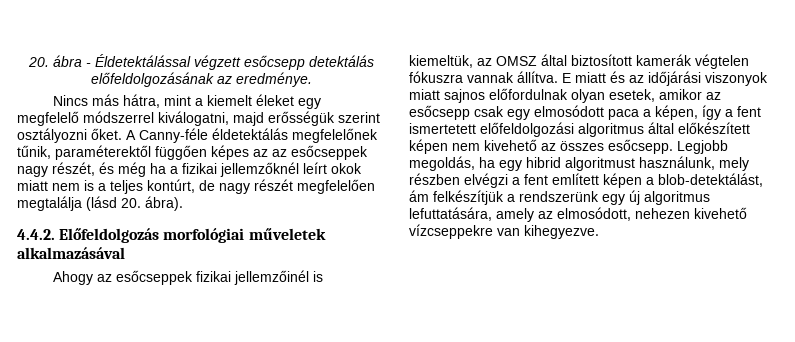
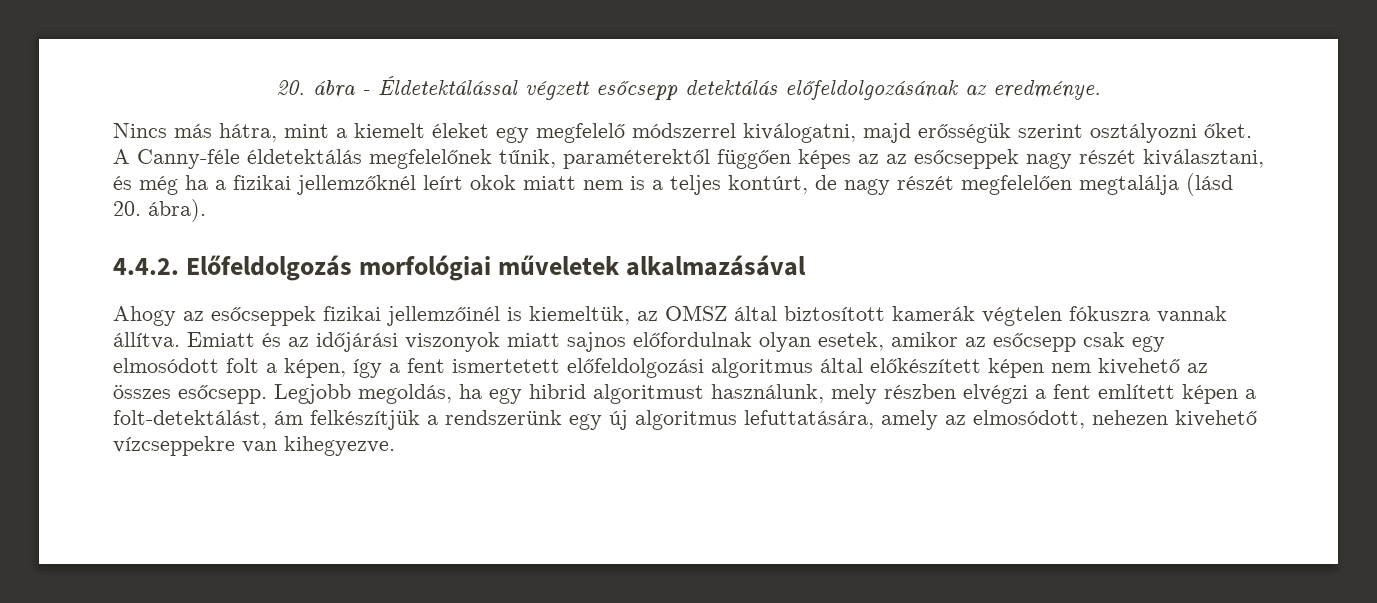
- A Canny-féle éldetektálás megfelelőnek tűnik, paraméterektől függően képes az az esőcseppek nagy részét, és még ha a fizikai jellemzőknél leírt okok miatt nem is a teljes kontúrt, de nagy részét megfelelően megtalálja (lásd 20. ábra).
+ A Canny-féle éldetektálás megfelelőnek tűnik, paraméterektől függően képes az az esőcseppek nagy részét kiválasztani, és még ha a fizikai jellemzőknél leírt okok miatt nem is a teljes kontúrt, de nagy részét megfelelően megtalálja (lásd 20. ábra).
- E miatt és az időjárási viszonyok miatt sajnos előfordulnak olyan esetek, amikor az esőcsepp csak egy elmosódott paca a képen, így a fent ismertetett előfeldolgozási algoritmus által előkészített képen nem kivehető az összes esőcsepp.
+ Emiatt és az időjárási viszonyok miatt sajnos előfordulnak olyan esetek, amikor az esőcsepp csak egy elmosódott folt a képen, így a fent ismertetett előfeldolgozási algoritmus által előkészített képen nem kivehető az összes esőcsepp.
- Legjobb megoldás, ha egy hibrid algoritmust használunk, mely részben elvégzi a fent említett képen a blob-detektálást, ám felkészítjük a rendszerünk egy új algoritmus lefuttatására, amely az elmosódott, nehezen kivehető vízcseppekre van kihegyezve.
+ Legjobb megoldás, ha egy hibrid algoritmust használunk, mely részben elvégzi a fent említett képen a folt-detektálást, ám felkészítjük a rendszerünk egy új algoritmus lefuttatására, amely az elmosódott, nehezen kivehető vízcseppekre van kihegyezve.

